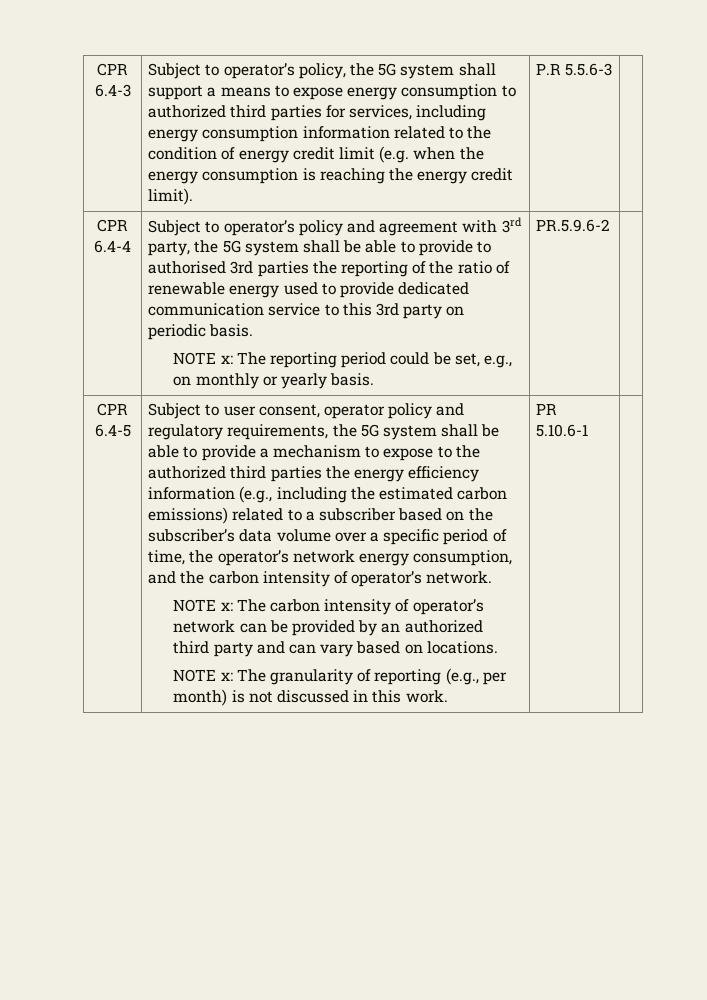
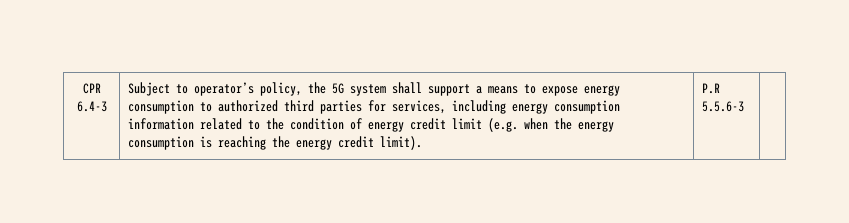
- CPR 6.4-4 | Subject to operator’s policy and agreement with 3rd party, the 5G system shall be able to provide to authorised 3rd parties the reporting of the ratio of renewable energy used to provide dedicated communication service to this 3rd party on periodic basis.
- NOTE x: The reporting period could be set, e.g., on monthly or yearly basis. | PR.5.9.6-2 |
- CPR 6.4-5 | Subject to user consent, operator policy and regulatory requirements, the 5G system shall be able to provide a mechanism to expose to the authorized third parties the energy efficiency information (e.g., including the estimated carbon emissions) related to a subscriber based on the subscriber’s data volume over a specific period of time, the operator’s network energy consumption, and the carbon intensity of operator’s network.
- NOTE x: The carbon intensity of operator’s network can be provided by an authorized third party and can vary based on locations.
- NOTE x: The granularity of reporting (e.g., per month) is not discussed in this work. | PR 5.10.6-1

